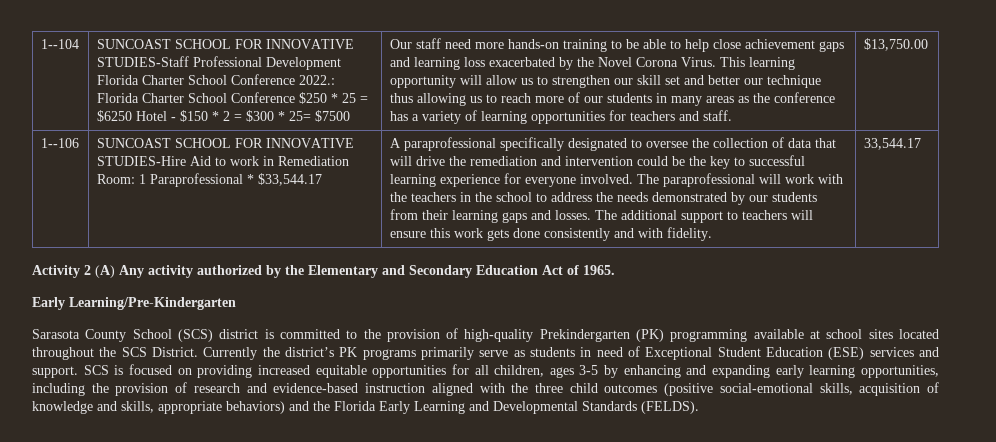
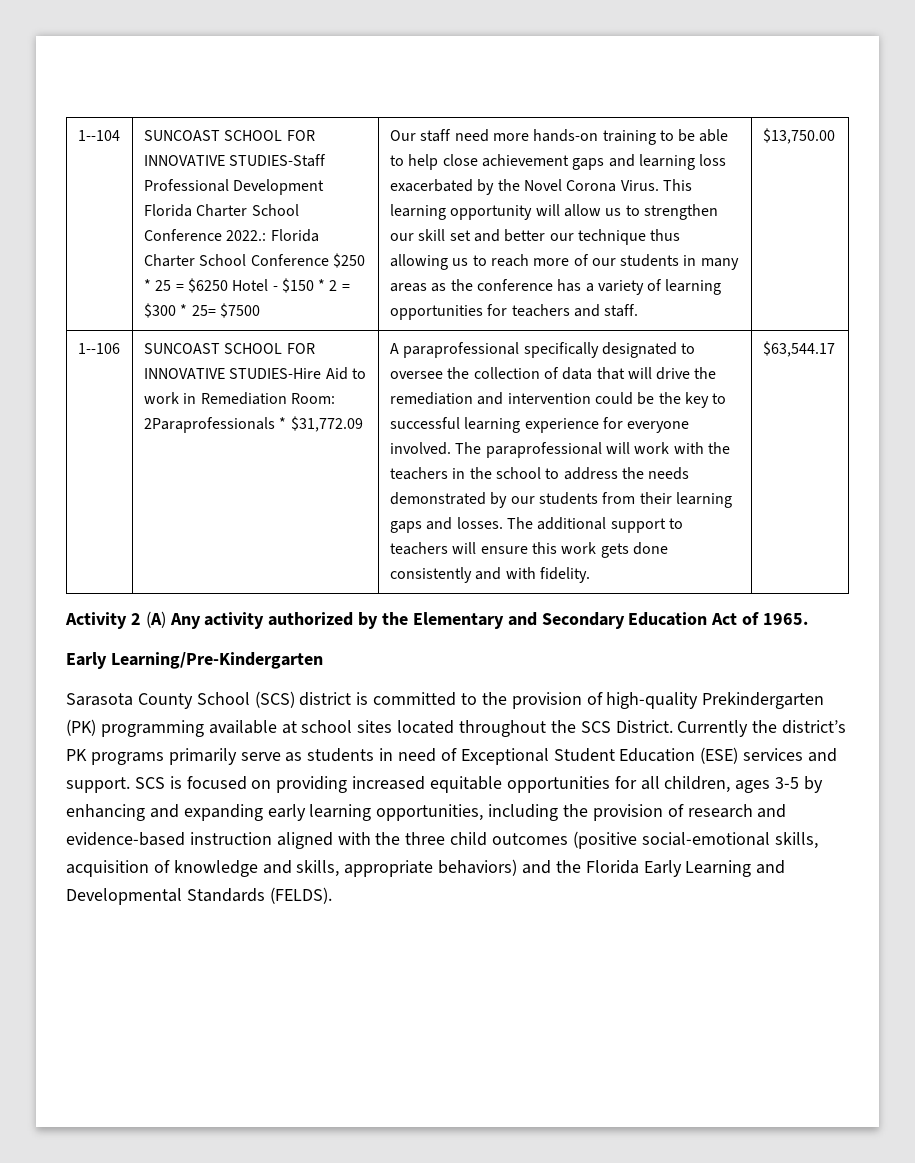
- SUNCOAST SCHOOL FOR INNOVATIVE STUDIES-Hire Aid to work in Remediation Room: 1 Paraprofessional * $33,544.17
+ SUNCOAST SCHOOL FOR INNOVATIVE STUDIES-Hire Aid to work in Remediation Room: 2Paraprofessionals * $31,772.09
- 33,544.17
+ $63,544.17

